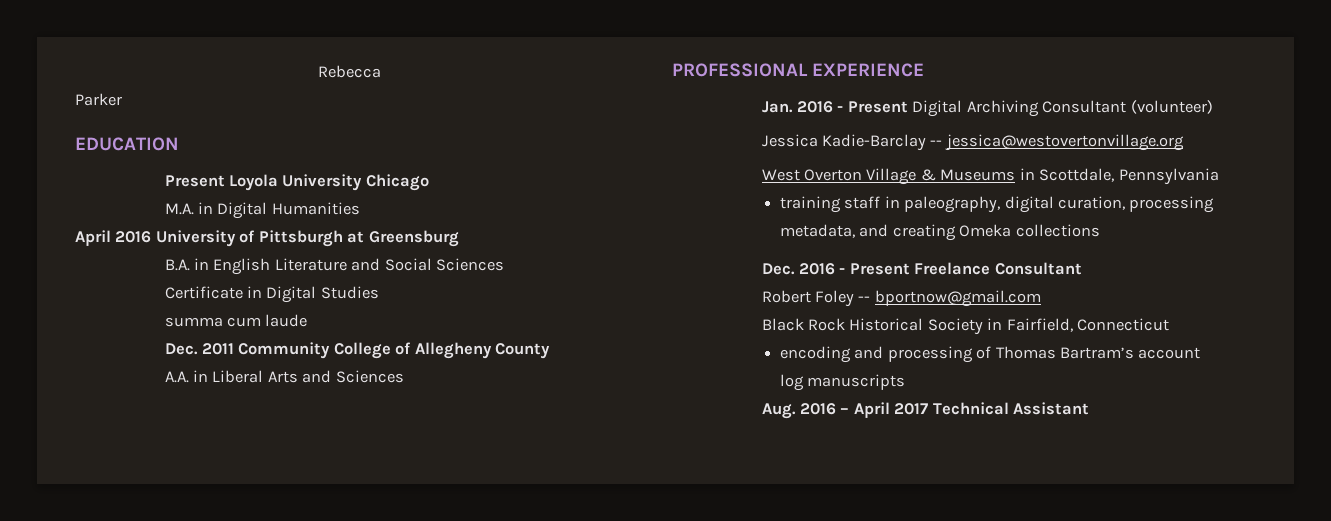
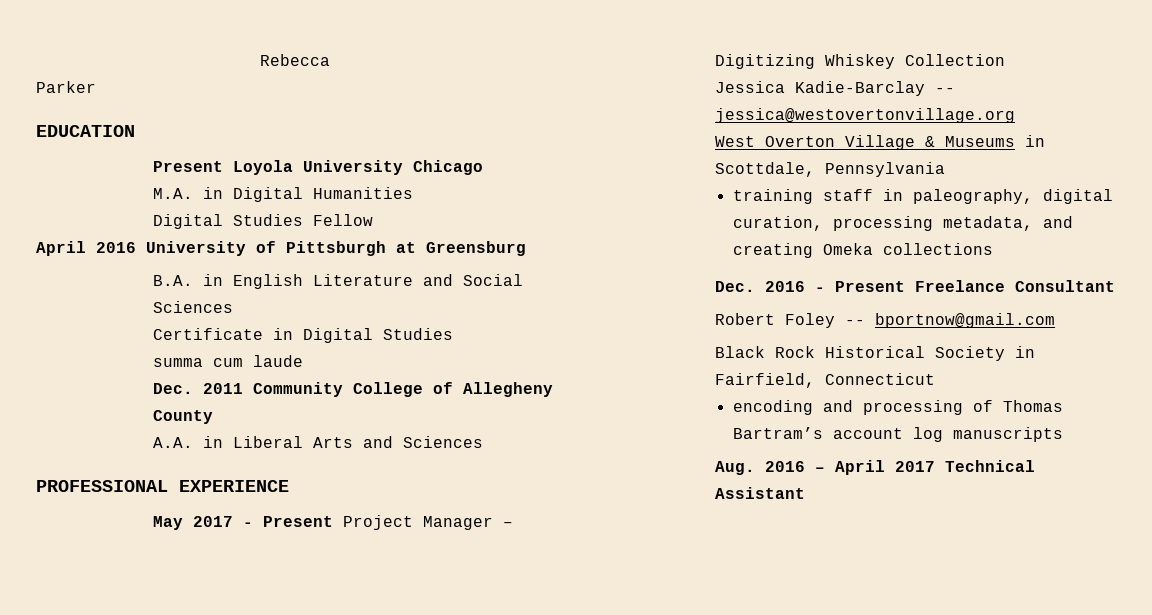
+ Digital Studies Fellow
- Jan. 2016 - Present Digital Archiving Consultant (volunteer)
+ May 2017 - Present Project Manager – Digitizing Whiskey Collection

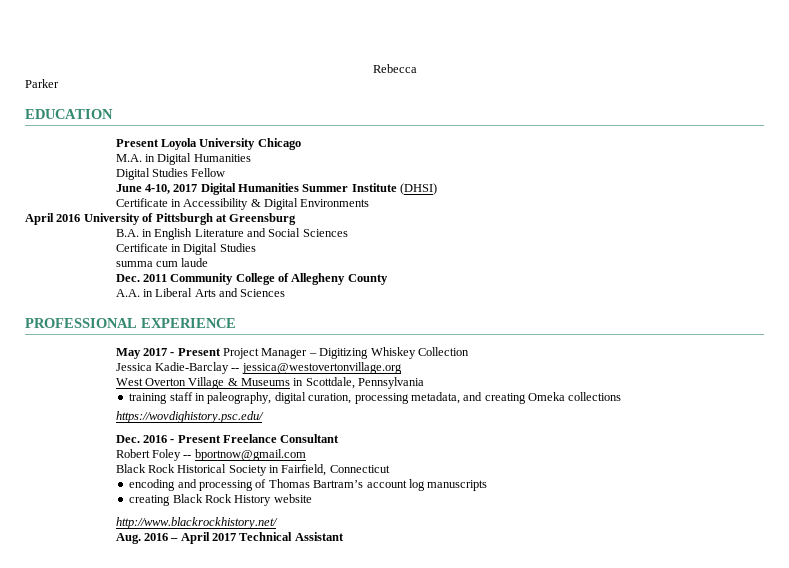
+ June 4-10, 2017 Digital Humanities Summer Institute (DHSI)
+ Certificate in Accessibility & Digital Environments
+ https://wovdighistory.psc.edu/
+ creating Black Rock History website
+ http://www.blackrockhistory.net/

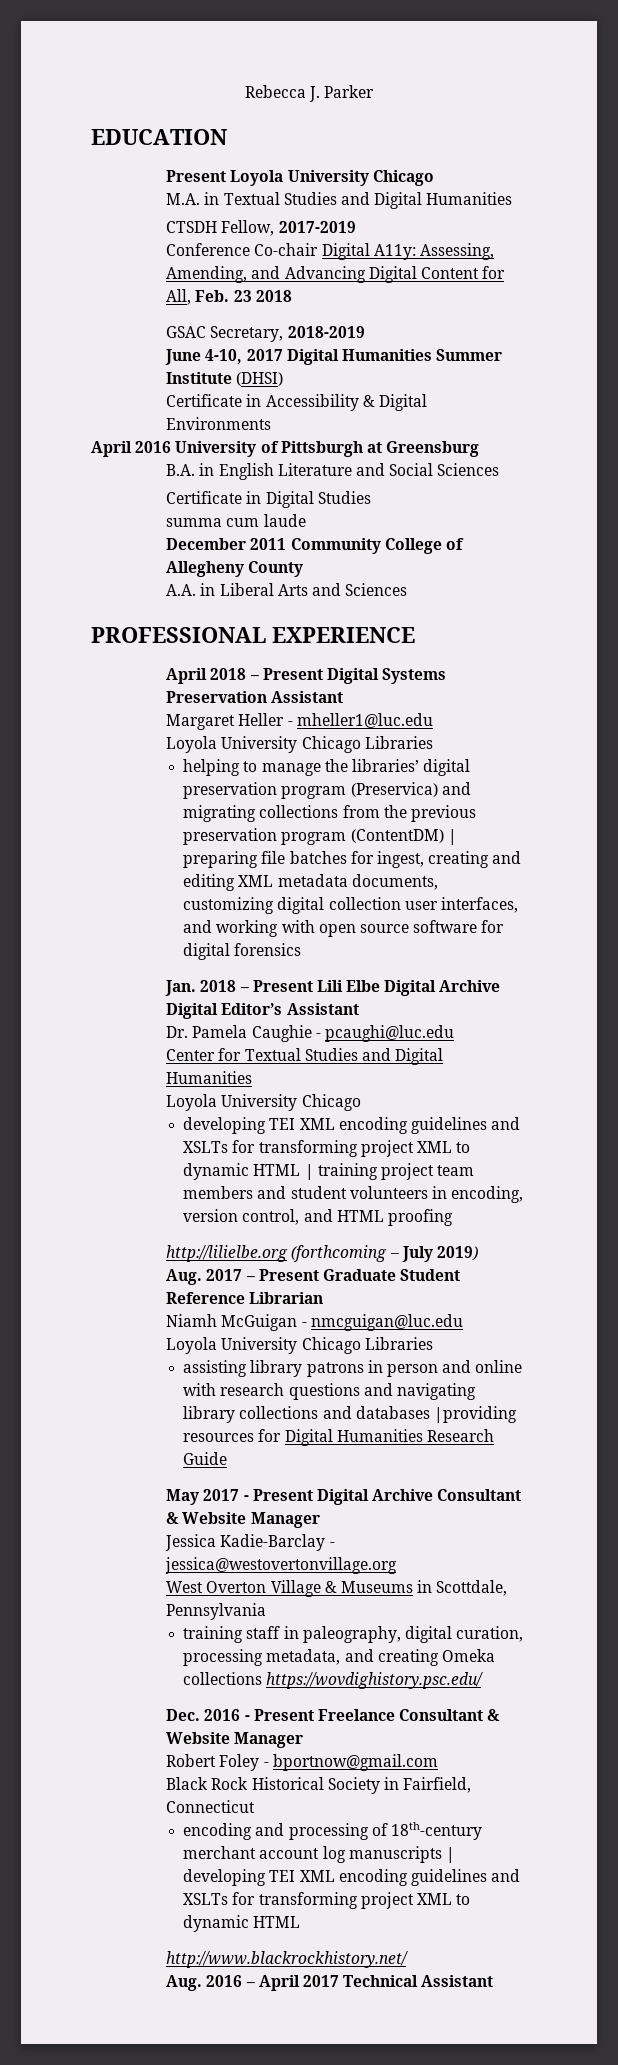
- Rebecca
- Parker
+ Rebecca J. Parker
- M.A. in Digital Humanities
- Digital Studies Fellow
+ M.A. in Textual Studies and Digital Humanities
+ CTSDH Fellow, 2017-2019
+ Conference Co-chair Digital A11y: Assessing, Amending, and Advancing Digital Content for All, Feb. 23 2018
+ GSAC Secretary, 2018-2019
- Dec. 2011 Community College of Allegheny County
+ December 2011 Community College of Allegheny County
- May 2017 - Present Project Manager – Digitizing Whiskey Collection
+ April 2018 – Present Digital Systems Preservation Assistant
+ Margaret Heller - mheller1@luc.edu
+ Loyola University Chicago Libraries
+ helping to manage the libraries’ digital preservation program (Preservica) and migrating collections from the previous preservation program (ContentDM) | preparing file batches for ingest, creating and editing XML metadata documents, customizing digital collection user interfaces, and working with open source software for digital forensics
+ Jan. 2018 – Present Lili Elbe Digital Archive Digital Editor’s Assistant
+ Dr. Pamela Caughie - pcaughi@luc.edu
+ Center for Textual Studies and Digital Humanities
+ Loyola University Chicago
+ developing TEI XML encoding guidelines and XSLTs for transforming project XML to dynamic HTML | training project team members and student volunteers in encoding, version control, and HTML proofing
+ http://lilielbe.org (forthcoming – July 2019)
+ Aug. 2017 – Present Graduate Student Reference Librarian
+ Niamh McGuigan - nmcguigan@luc.edu
+ Loyola University Chicago Libraries
+ assisting library patrons in person and online with research questions and navigating library collections and databases |providing resources for Digital Humanities Research Guide
+ May 2017 - Present Digital Archive Consultant & Website Manager
- Jessica Kadie-Barclay -- jessica@westovertonvillage.org
+ Jessica Kadie-Barclay - jessica@westovertonvillage.org
- training staff in paleography, digital curation, processing metadata, and creating Omeka collections
- https://wovdighistory.psc.edu/
+ training staff in paleography, digital curation, processing metadata, and creating Omeka collections https://wovdighistory.psc.edu/
- Dec. 2016 - Present Freelance Consultant
+ Dec. 2016 - Present Freelance Consultant & Website Manager
- Robert Foley -- bportnow@gmail.com
+ Robert Foley - bportnow@gmail.com
- encoding and processing of Thomas Bartram’s account log manuscripts
- creating Black Rock History website
+ encoding and processing of 18th-century merchant account log manuscripts | developing TEI XML encoding guidelines and XSLTs for transforming project XML to dynamic HTML

